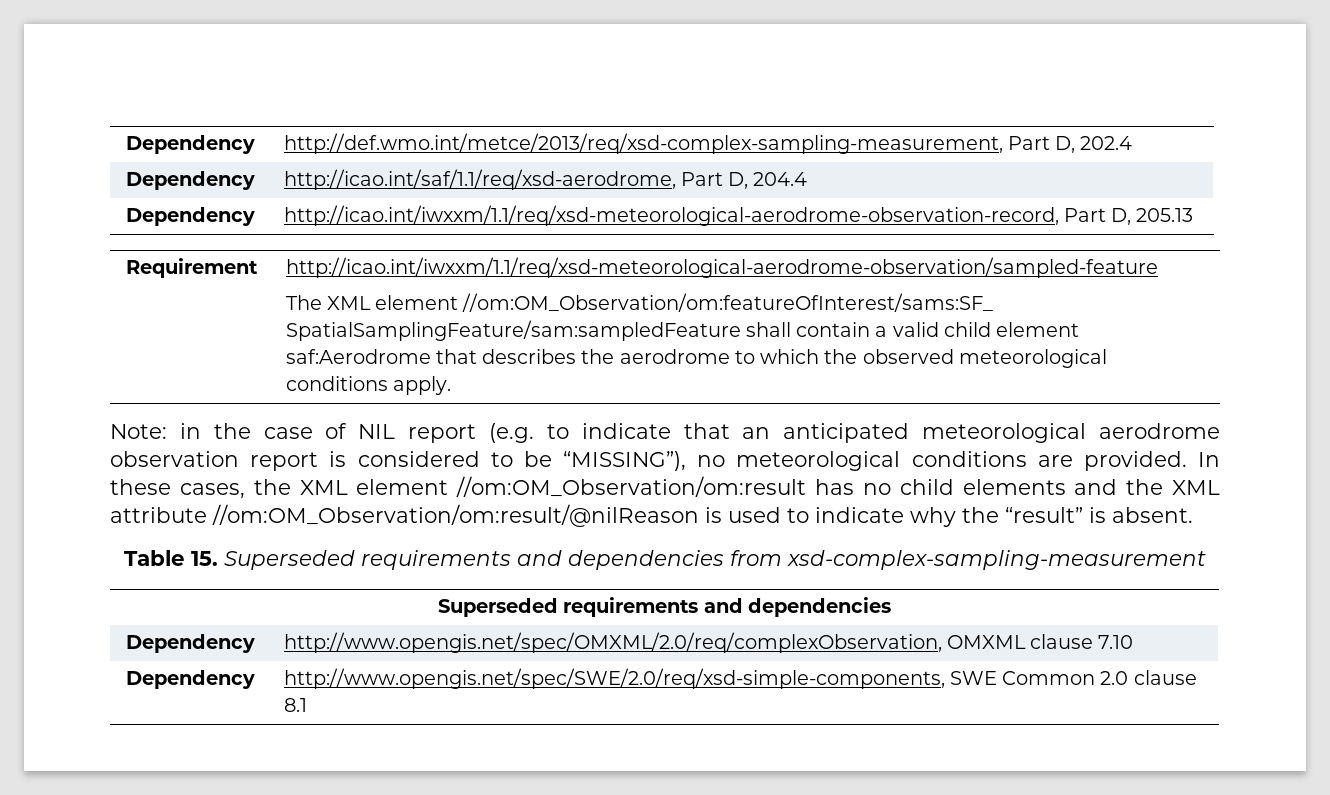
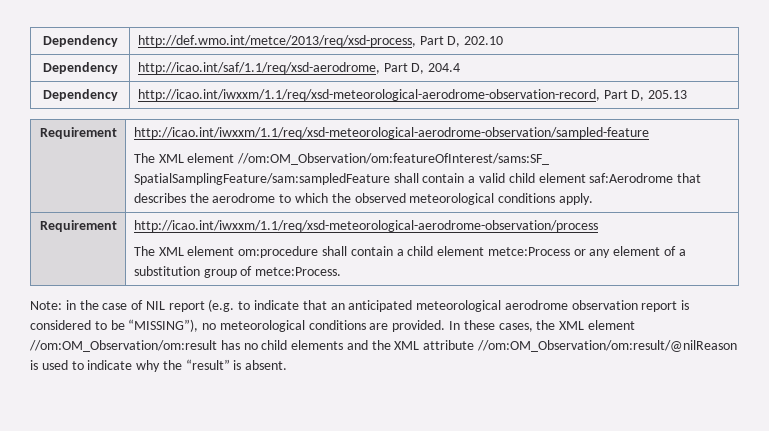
- Dependency | http://def.wmo.int/metce/2013/req/xsd-complex-sampling-measurement, Part D, 202.4
+ Dependency | http://def.wmo.int/metce/2013/req/xsd-process, Part D, 202.10
+ Requirement | http://icao.int/iwxxm/1.1/req/xsd-meteorological-aerodrome-observation/process
+ The XML element om:procedure shall contain a child element metce:Process or any element of a substitution group of metce:Process.
- Table 15. Superseded requirements and dependencies from xsd-complex-sampling-measurement
- Superseded requirements and dependencies
- Dependency | http://www.opengis.net/spec/OMXML/2.0/req/complexObservation, OMXML clause 7.10
- Dependency | http://www.opengis.net/spec/SWE/2.0/req/xsd-simple-components, SWE Common 2.0 clause 8.1

